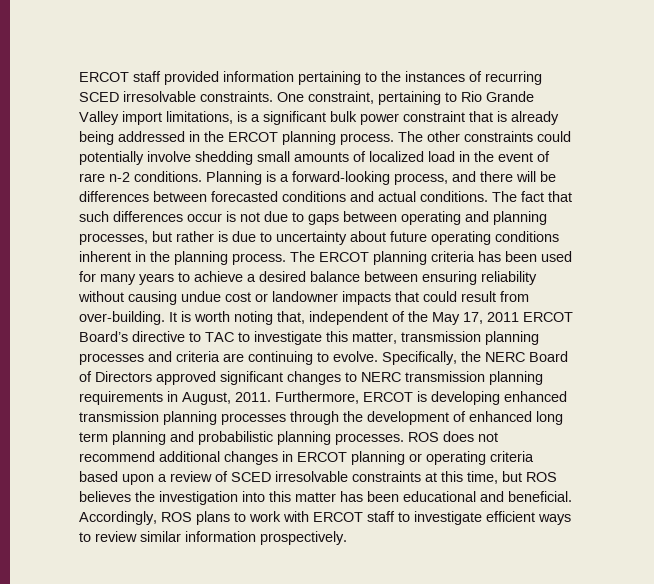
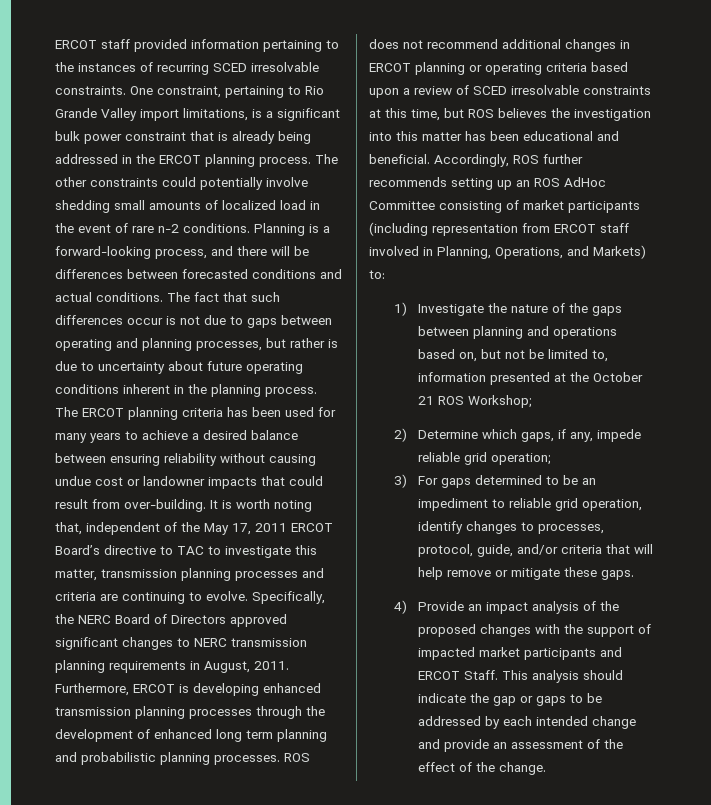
- Accordingly, ROS plans to work with ERCOT staff to investigate efficient ways to review similar information prospectively.
+ Accordingly, ROS further recommends setting up an ROS AdHoc Committee consisting of market participants (including representation from ERCOT staff involved in Planning, Operations, and Markets) to:
+ 1) Investigate the nature of the gaps between planning and operations based on, but not be limited to, information presented at the October 21 ROS Workshop;
+ 2) Determine which gaps, if any, impede reliable grid operation;
+ 3) For gaps determined to be an impediment to reliable grid operation, identify changes to processes, protocol, guide, and/or criteria that will help remove or mitigate these gaps.
+ 4) Provide an impact analysis of the proposed changes with the support of impacted market participants and ERCOT Staff. This analysis should indicate the gap or gaps to be addressed by each intended change and provide an assessment of the effect of the change.

